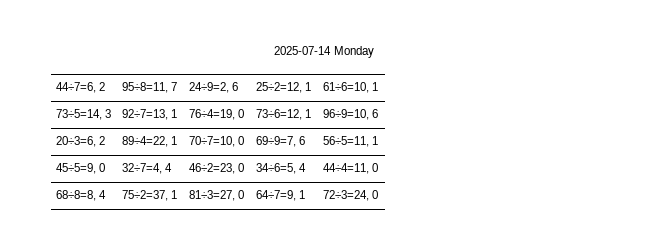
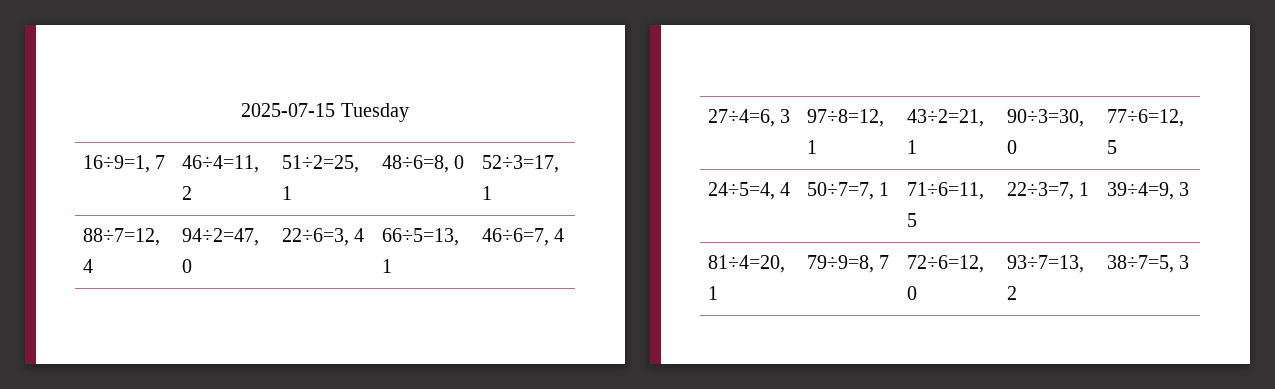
- 2025-07-14 Monday
- 44÷7=6, 2 | 95÷8=11, 7 | 24÷9=2, 6 | 25÷2=12, 1 | 61÷6=10, 1
- 73÷5=14, 3 | 92÷7=13, 1 | 76÷4=19, 0 | 73÷6=12, 1 | 96÷9=10, 6
- 20÷3=6, 2 | 89÷4=22, 1 | 70÷7=10, 0 | 69÷9=7, 6 | 56÷5=11, 1
- 45÷5=9, 0 | 32÷7=4, 4 | 46÷2=23, 0 | 34÷6=5, 4 | 44÷4=11, 0
- 68÷8=8, 4 | 75÷2=37, 1 | 81÷3=27, 0 | 64÷7=9, 1 | 72÷3=24, 0
+ 2025-07-15 Tuesday
+ 16÷9=1, 7 | 46÷4=11, 2 | 51÷2=25, 1 | 48÷6=8, 0 | 52÷3=17, 1
+ 88÷7=12, 4 | 94÷2=47, 0 | 22÷6=3, 4 | 66÷5=13, 1 | 46÷6=7, 4
+ 27÷4=6, 3 | 97÷8=12, 1 | 43÷2=21, 1 | 90÷3=30, 0 | 77÷6=12, 5
+ 24÷5=4, 4 | 50÷7=7, 1 | 71÷6=11, 5 | 22÷3=7, 1 | 39÷4=9, 3
+ 81÷4=20, 1 | 79÷9=8, 7 | 72÷6=12, 0 | 93÷7=13, 2 | 38÷7=5, 3

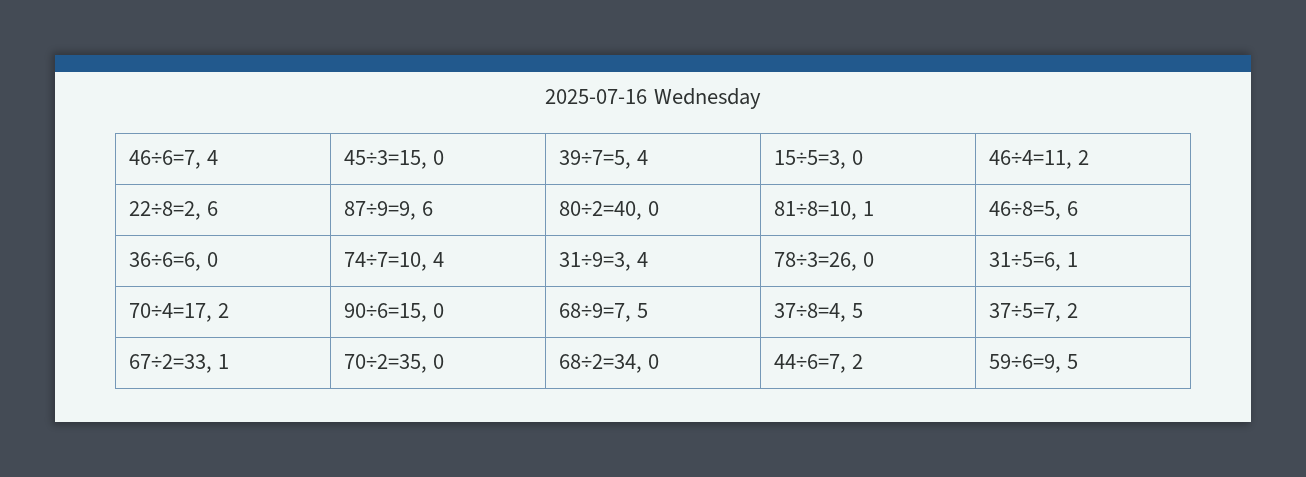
- 2025-07-15 Tuesday
- 16÷9=1, 7 | 46÷4=11, 2 | 51÷2=25, 1 | 48÷6=8, 0 | 52÷3=17, 1
- 88÷7=12, 4 | 94÷2=47, 0 | 22÷6=3, 4 | 66÷5=13, 1 | 46÷6=7, 4
- 27÷4=6, 3 | 97÷8=12, 1 | 43÷2=21, 1 | 90÷3=30, 0 | 77÷6=12, 5
- 24÷5=4, 4 | 50÷7=7, 1 | 71÷6=11, 5 | 22÷3=7, 1 | 39÷4=9, 3
- 81÷4=20, 1 | 79÷9=8, 7 | 72÷6=12, 0 | 93÷7=13, 2 | 38÷7=5, 3
+ 2025-07-16 Wednesday
+ 46÷6=7, 4 | 45÷3=15, 0 | 39÷7=5, 4 | 15÷5=3, 0 | 46÷4=11, 2
+ 22÷8=2, 6 | 87÷9=9, 6 | 80÷2=40, 0 | 81÷8=10, 1 | 46÷8=5, 6
+ 36÷6=6, 0 | 74÷7=10, 4 | 31÷9=3, 4 | 78÷3=26, 0 | 31÷5=6, 1
+ 70÷4=17, 2 | 90÷6=15, 0 | 68÷9=7, 5 | 37÷8=4, 5 | 37÷5=7, 2
+ 67÷2=33, 1 | 70÷2=35, 0 | 68÷2=34, 0 | 44÷6=7, 2 | 59÷6=9, 5

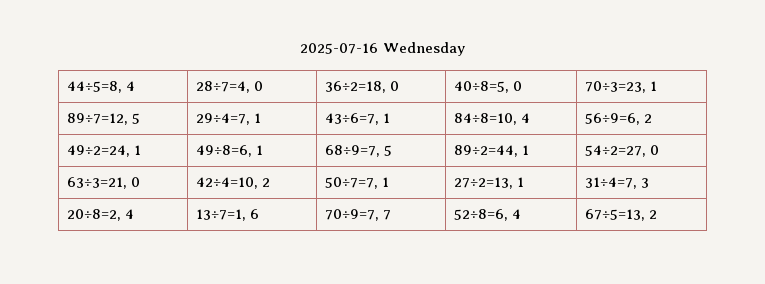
- 46÷6=7, 4 | 45÷3=15, 0 | 39÷7=5, 4 | 15÷5=3, 0 | 46÷4=11, 2
- 22÷8=2, 6 | 87÷9=9, 6 | 80÷2=40, 0 | 81÷8=10, 1 | 46÷8=5, 6
- 36÷6=6, 0 | 74÷7=10, 4 | 31÷9=3, 4 | 78÷3=26, 0 | 31÷5=6, 1
- 70÷4=17, 2 | 90÷6=15, 0 | 68÷9=7, 5 | 37÷8=4, 5 | 37÷5=7, 2
- 67÷2=33, 1 | 70÷2=35, 0 | 68÷2=34, 0 | 44÷6=7, 2 | 59÷6=9, 5
+ 44÷5=8, 4 | 28÷7=4, 0 | 36÷2=18, 0 | 40÷8=5, 0 | 70÷3=23, 1
+ 89÷7=12, 5 | 29÷4=7, 1 | 43÷6=7, 1 | 84÷8=10, 4 | 56÷9=6, 2
+ 49÷2=24, 1 | 49÷8=6, 1 | 68÷9=7, 5 | 89÷2=44, 1 | 54÷2=27, 0
+ 63÷3=21, 0 | 42÷4=10, 2 | 50÷7=7, 1 | 27÷2=13, 1 | 31÷4=7, 3
+ 20÷8=2, 4 | 13÷7=1, 6 | 70÷9=7, 7 | 52÷8=6, 4 | 67÷5=13, 2

